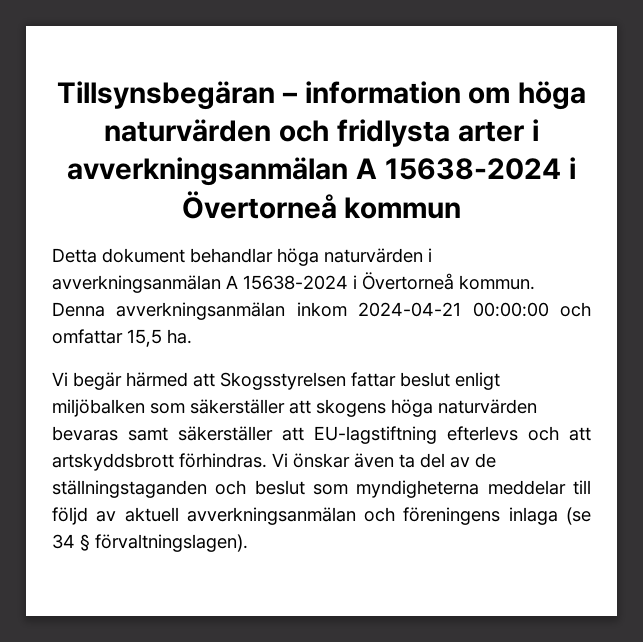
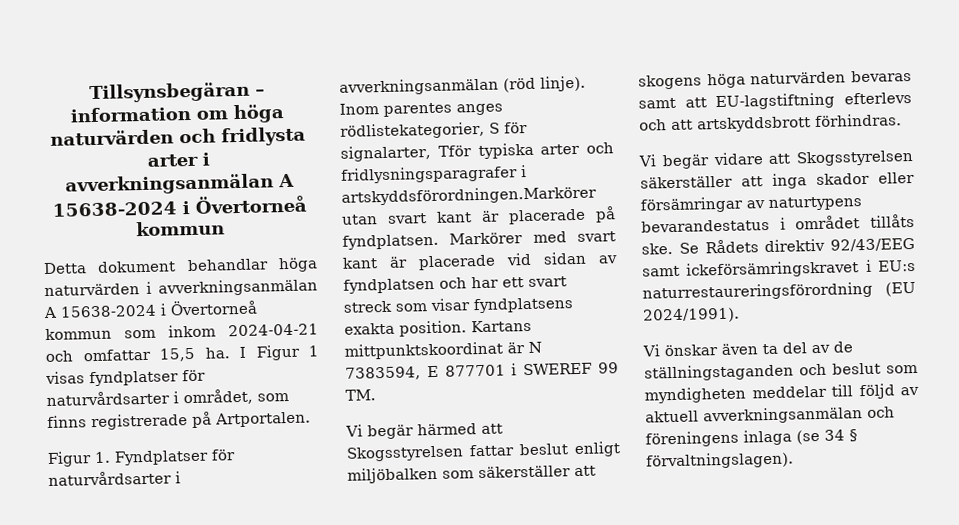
- Detta dokument behandlar höga naturvärden i avverkningsanmälan A 15638-2024 i Övertorneå kommun. Denna avverkningsanmälan inkom 2024-04-21 00:00:00 och omfattar 15,5 ha.
+ Detta dokument behandlar höga naturvärden i avverkningsanmälan A 15638-2024 i Övertorneå kommun som inkom 2024-04-21 och omfattar 15,5 ha. I Figur 1 visas fyndplatser för naturvårdsarter i området, som finns registrerade på Artportalen.
+ Figur 1. Fyndplatser för naturvårdsarter i avverkningsanmälan (röd linje). Inom parentes anges rödlistekategorier, S för signalarter, Tför typiska arter och fridlysningsparagrafer i artskyddsförordningen.Markörer utan svart kant är placerade på fyndplatsen. Markörer med svart kant är placerade vid sidan av fyndplatsen och har ett svart streck som visar fyndplatsens exakta position. Kartans mittpunktskoordinat är N 7383594, E 877701 i SWEREF 99 TM.
- Vi begär härmed att Skogsstyrelsen fattar beslut enligt miljöbalken som säkerställer att skogens höga naturvärden bevaras samt säkerställer att EU-lagstiftning efterlevs och att artskyddsbrott förhindras. Vi önskar även ta del av de ställningstaganden och beslut som myndigheterna meddelar till följd av aktuell avverkningsanmälan och föreningens inlaga (se 34 § förvaltningslagen).
+ Vi begär härmed att Skogsstyrelsen fattar beslut enligt miljöbalken som säkerställer att skogens höga naturvärden bevaras samt att EU-lagstiftning efterlevs och att artskyddsbrott förhindras.
+ Vi begär vidare att Skogsstyrelsen säkerställer att inga skador eller försämringar av naturtypens bevarandestatus i området tillåts ske. Se Rådets direktiv 92/43/EEG samt ickeförsämringskravet i EU:s naturrestaureringsförordning (EU 2024/1991).
+ Vi önskar även ta del av de ställningstaganden och beslut som myndigheten meddelar till följd av aktuell avverkningsanmälan och föreningens inlaga (se 34 § förvaltningslagen).

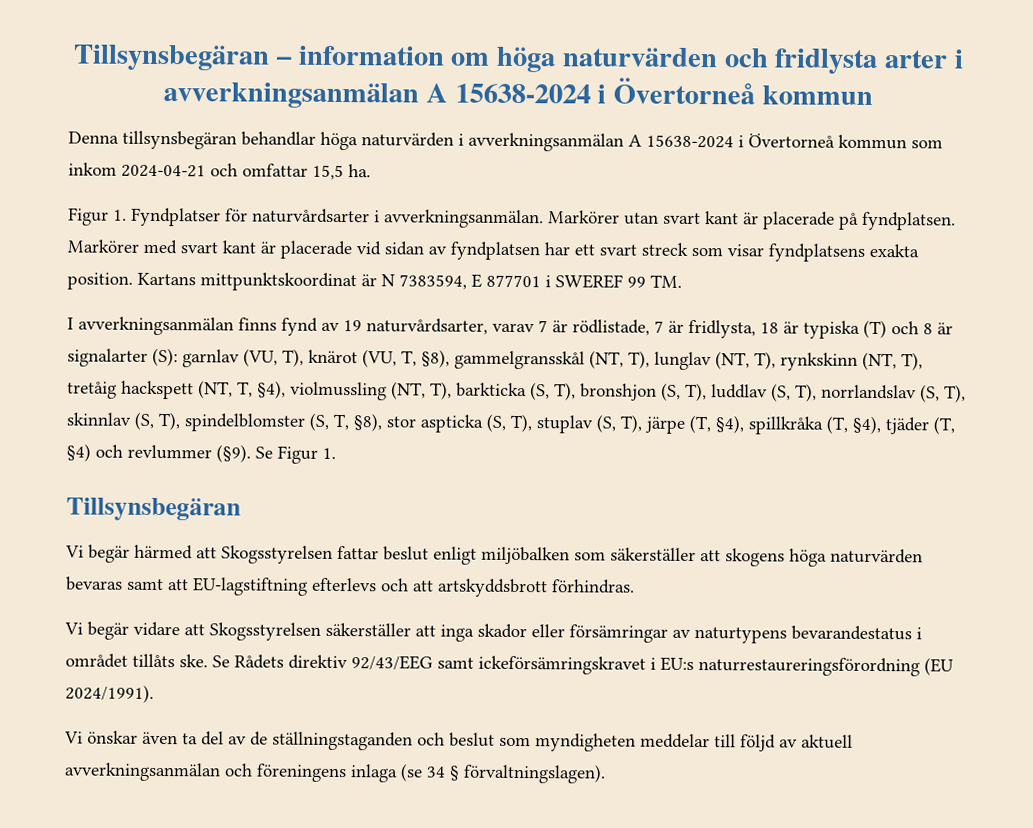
- Detta dokument behandlar höga naturvärden i avverkningsanmälan A 15638-2024 i Övertorneå kommun som inkom 2024-04-21 och omfattar 15,5 ha. I Figur 1 visas fyndplatser för naturvårdsarter i området, som finns registrerade på Artportalen.
+ Denna tillsynsbegäran behandlar höga naturvärden i avverkningsanmälan A 15638-2024 i Övertorneå kommun som inkom 2024-04-21 och omfattar 15,5 ha.
- Figur 1. Fyndplatser för naturvårdsarter i avverkningsanmälan (röd linje). Inom parentes anges rödlistekategorier, S för signalarter, Tför typiska arter och fridlysningsparagrafer i artskyddsförordningen.Markörer utan svart kant är placerade på fyndplatsen.
+ Figur 1. Fyndplatser för naturvårdsarter i avverkningsanmälan. Markörer utan svart kant är placerade på fyndplatsen.
- Markörer med svart kant är placerade vid sidan av fyndplatsen och har ett svart streck som visar fyndplatsens exakta position.
+ Markörer med svart kant är placerade vid sidan av fyndplatsen har ett svart streck som visar fyndplatsens exakta position.
+ I avverkningsanmälan finns fynd av 19 naturvårdsarter, varav 7 är rödlistade, 7 är fridlysta, 18 är typiska (T) och 8 är signalarter (S): garnlav (VU, T), knärot (VU, T, §8), gammelgransskål (NT, T), lunglav (NT, T), rynkskinn (NT, T), tretåig hackspett (NT, T, §4), violmussling (NT, T), barkticka (S, T), bronshjon (S, T), luddlav (S, T), norrlandslav (S, T), skinnlav (S, T), spindelblomster (S, T, §8), stor aspticka (S, T), stuplav (S, T), järpe (T, §4), spillkråka (T, §4), tjäder (T, §4) och revlummer (§9). Se Figur 1.
+ Tillsynsbegäran

